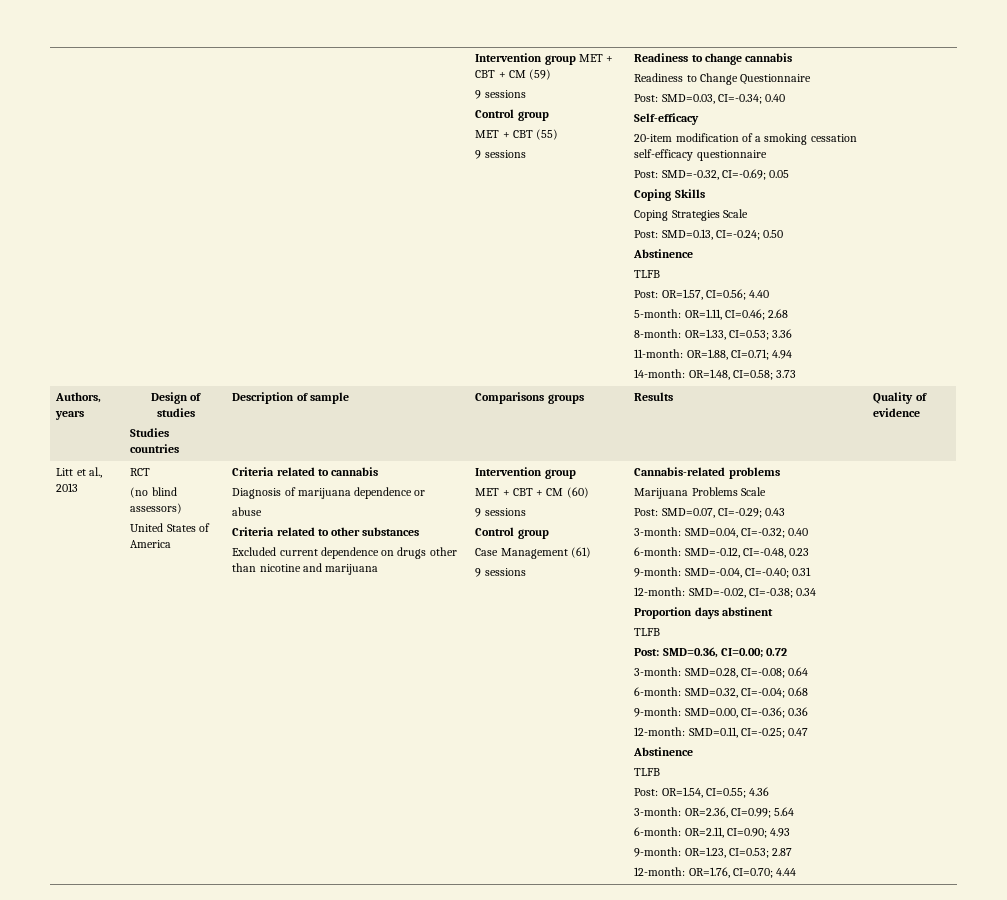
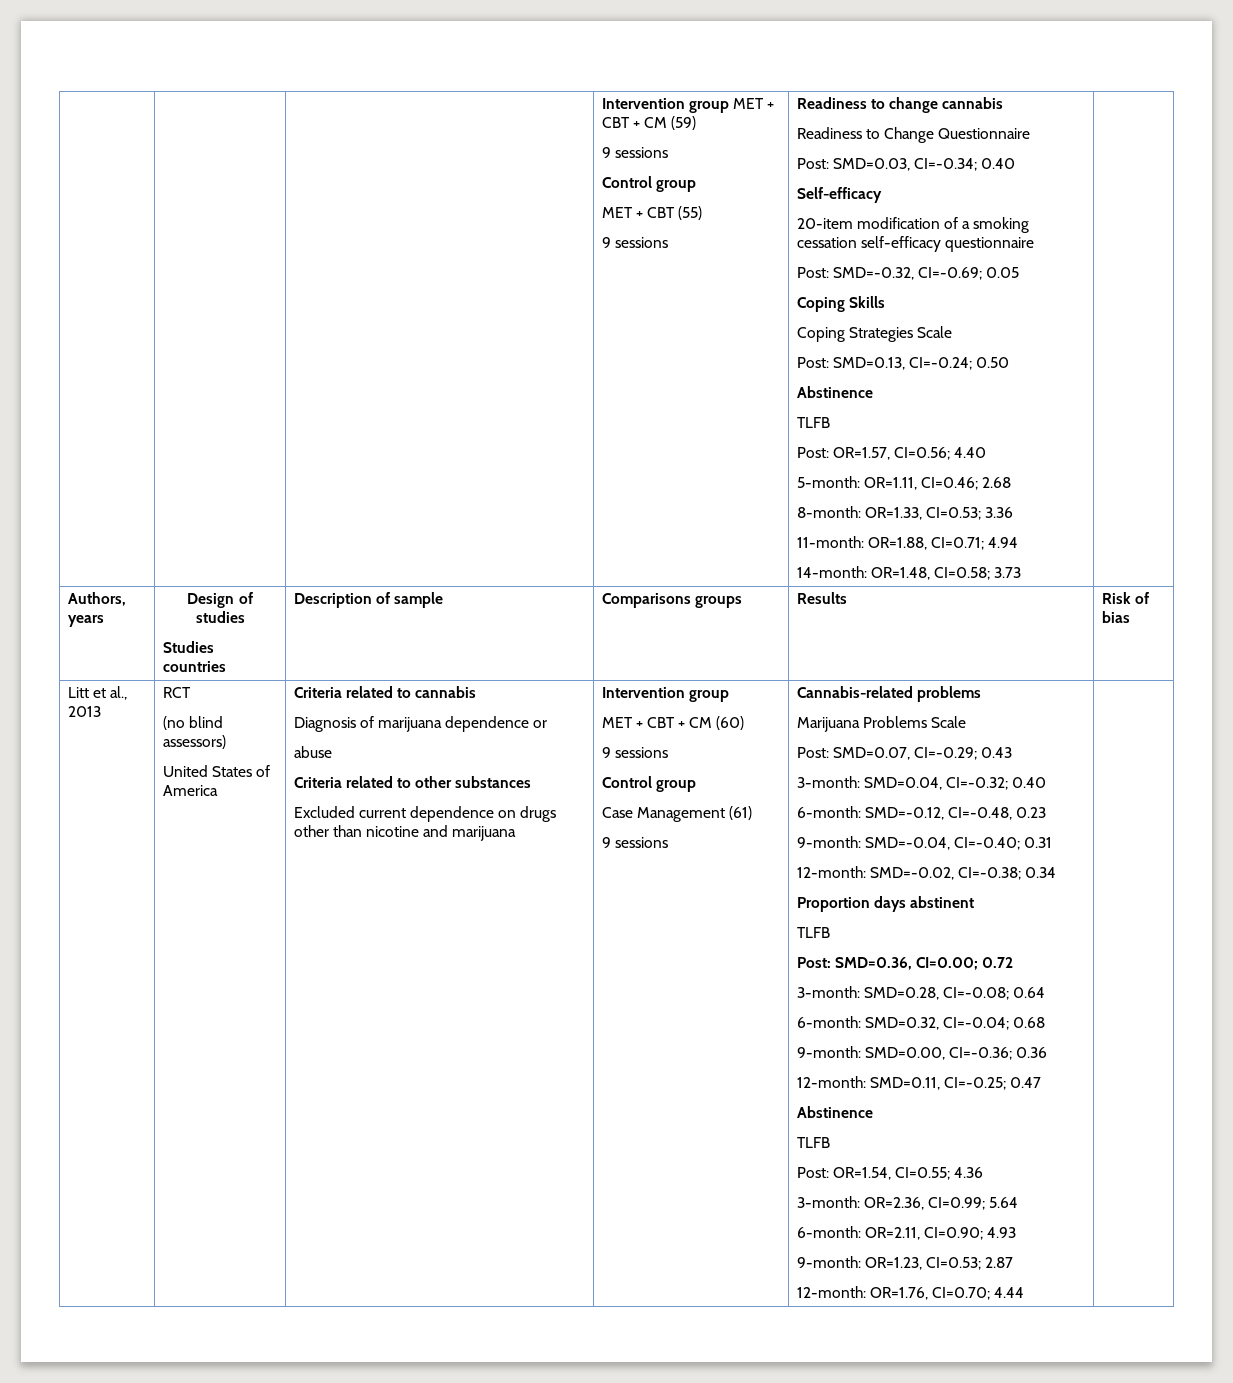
  Authors, years | Design of studies
- Studies countries | Description of sample | Comparisons groups | Results | Quality of evidence
+ Studies countries | Description of sample | Comparisons groups | Results | Risk of bias

